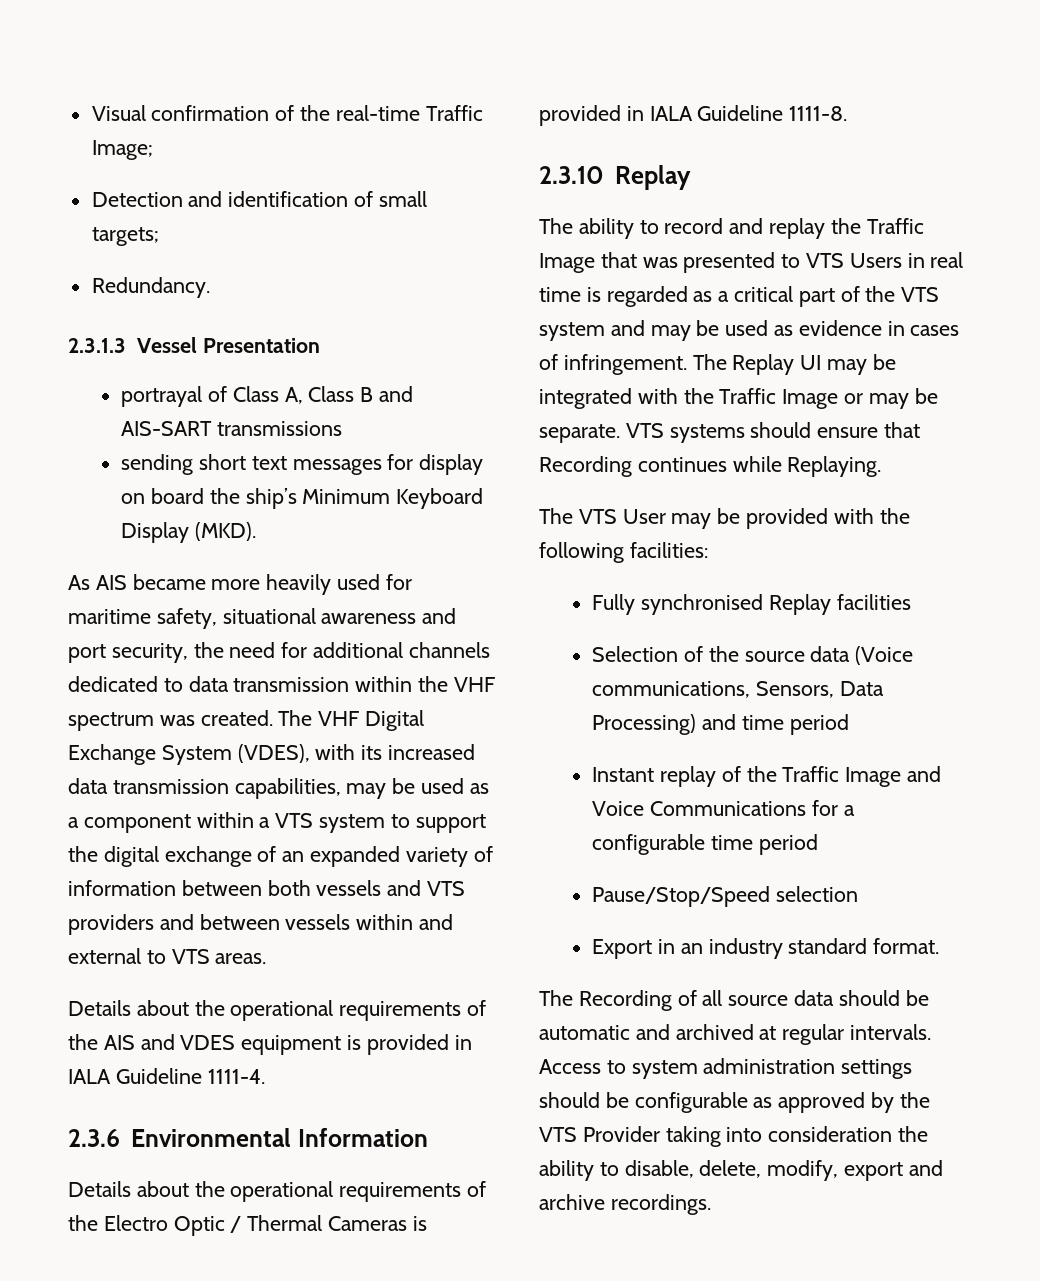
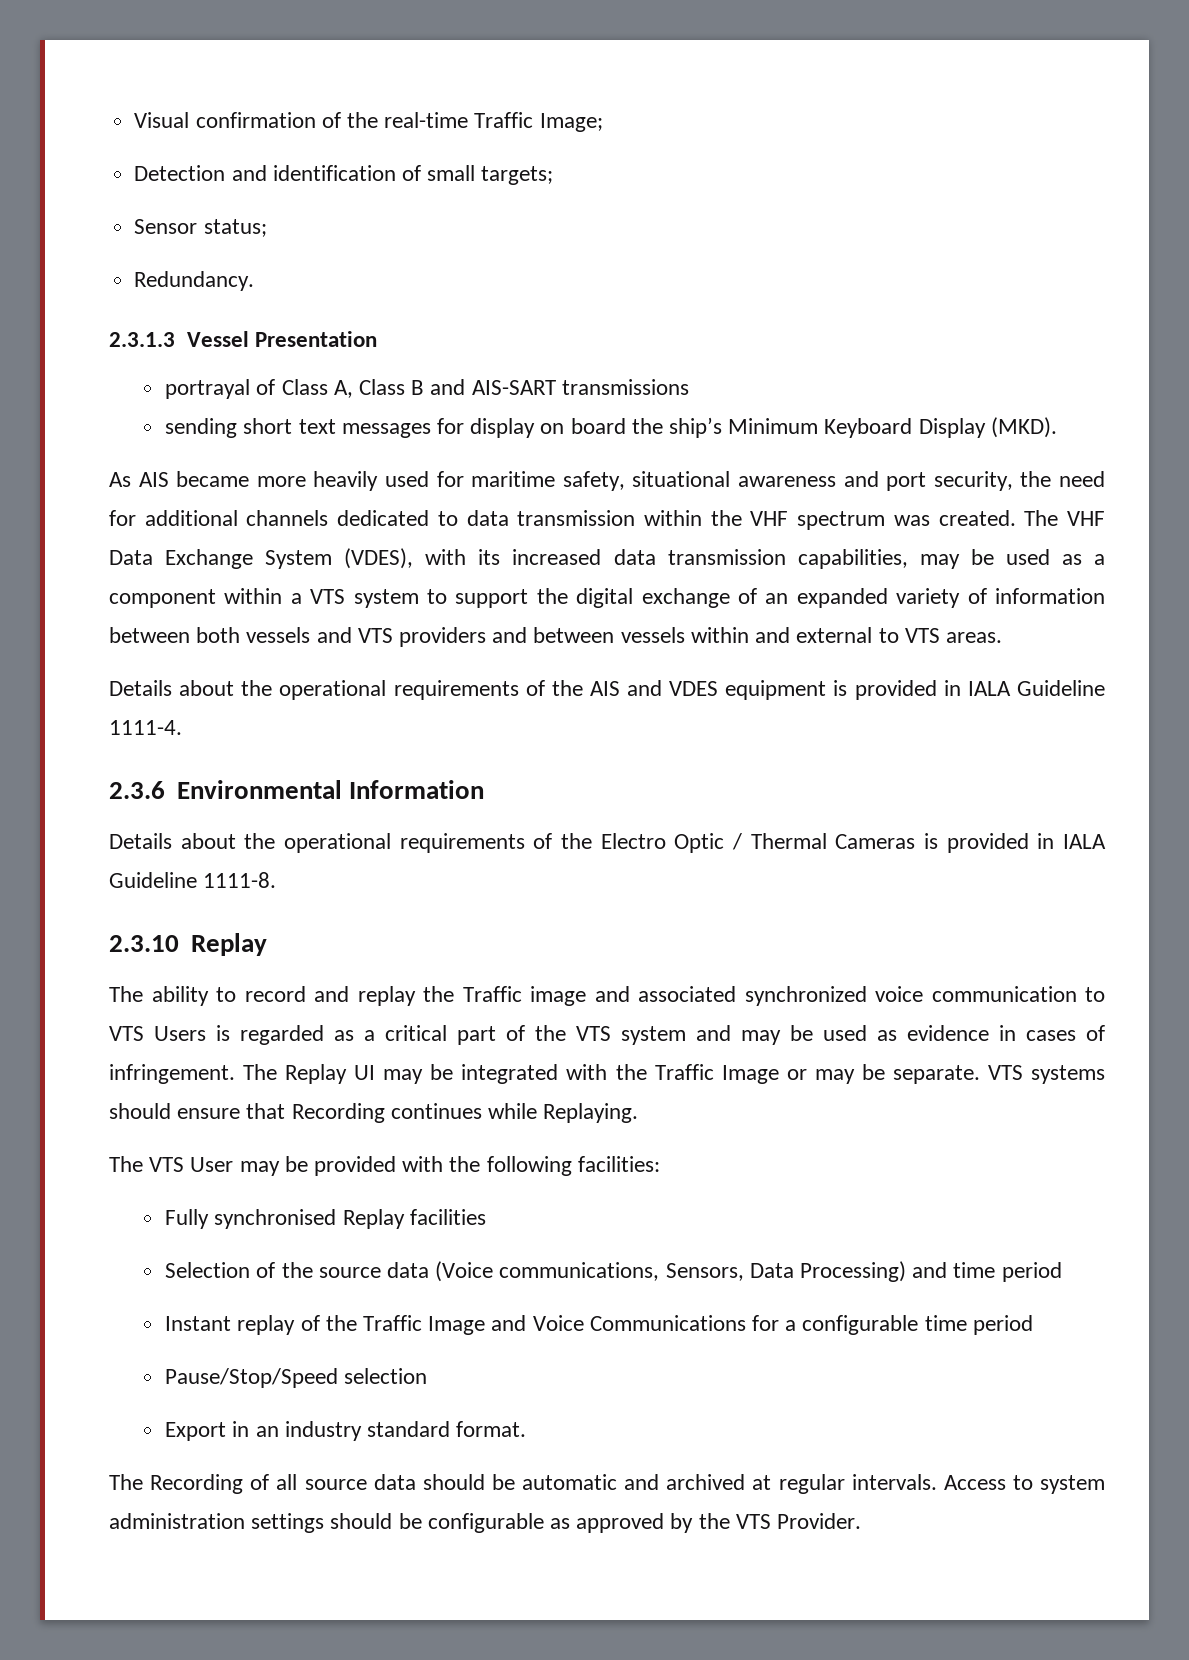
+ Sensor status;
- The VHF Digital Exchange System (VDES), with its increased data transmission capabilities, may be used as a component within a VTS system to support the digital exchange of an expanded variety of information between both vessels and VTS providers and between vessels within and external to VTS areas.
+ The VHF Data Exchange System (VDES), with its increased data transmission capabilities, may be used as a component within a VTS system to support the digital exchange of an expanded variety of information between both vessels and VTS providers and between vessels within and external to VTS areas.
- The ability to record and replay the Traffic Image that was presented to VTS Users in real time is regarded as a critical part of the VTS system and may be used as evidence in cases of infringement.
+ The ability to record and replay the Traffic image and associated synchronized voice communication to VTS Users is regarded as a critical part of the VTS system and may be used as evidence in cases of infringement.
- Access to system administration settings should be configurable as approved by the VTS Provider taking into consideration the ability to disable, delete, modify, export and archive recordings.
+ Access to system administration settings should be configurable as approved by the VTS Provider.

